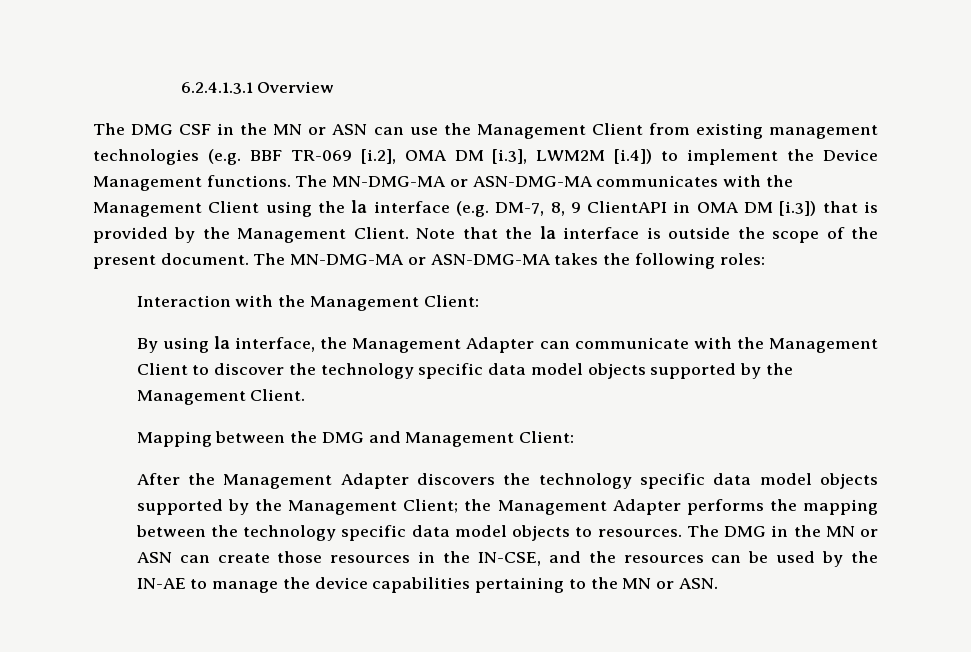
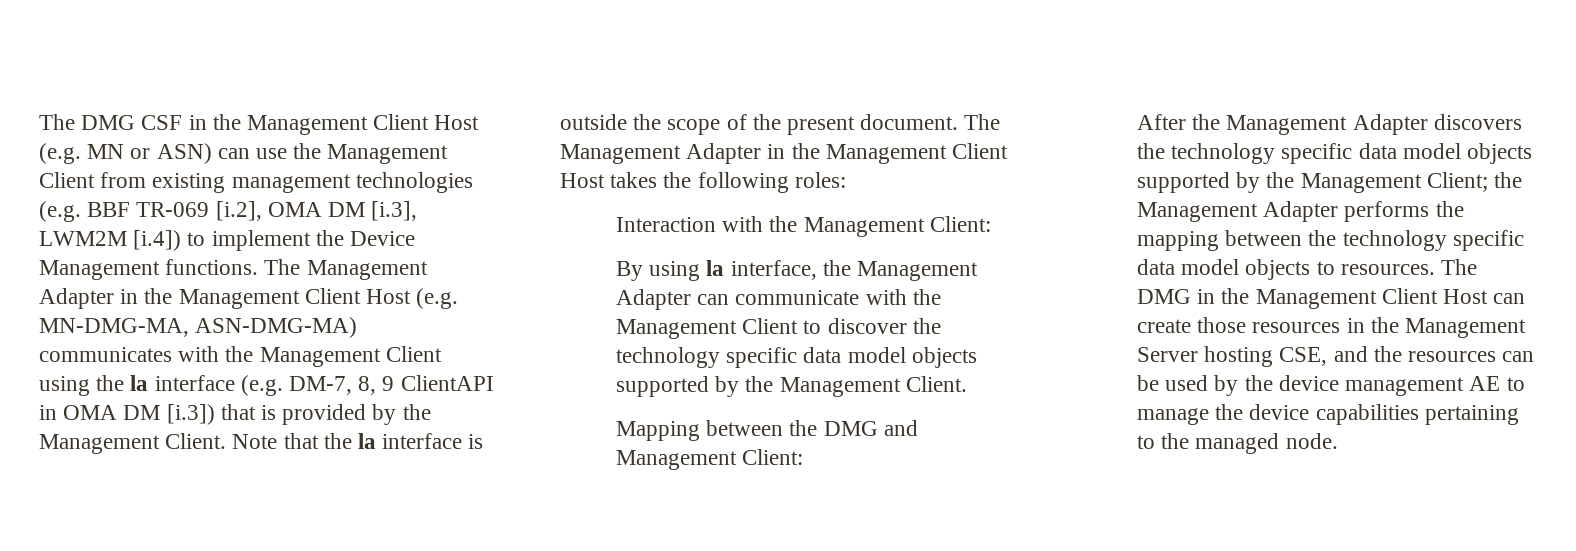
- 6.2.4.1.3.1 Overview
- The DMG CSF in the MN or ASN can use the Management Client from existing management technologies (e.g. BBF TR-069 [i.2], OMA DM [i.3], LWM2M [i.4]) to implement the Device Management functions.
+ The DMG CSF in the Management Client Host (e.g. MN or ASN) can use the Management Client from existing management technologies (e.g. BBF TR-069 [i.2], OMA DM [i.3], LWM2M [i.4]) to implement the Device Management functions.
- The MN-DMG-MA or ASN-DMG-MA communicates with the Management Client using the la interface (e.g. DM-7, 8, 9 ClientAPI in OMA DM [i.3]) that is provided by the Management Client.
+ The Management Adapter in the Management Client Host (e.g. MN-DMG-MA, ASN-DMG-MA) communicates with the Management Client using the la interface (e.g. DM-7, 8, 9 ClientAPI in OMA DM [i.3]) that is provided by the Management Client.
- The MN-DMG-MA or ASN-DMG-MA takes the following roles:
+ The Management Adapter in the Management Client Host takes the following roles:
- The DMG in the MN or ASN can create those resources in the IN-CSE, and the resources can be used by the IN-AE to manage the device capabilities pertaining to the MN or ASN.
+ The DMG in the Management Client Host can create those resources in the Management Server hosting CSE, and the resources can be used by the device management AE to manage the device capabilities pertaining to the managed node.

